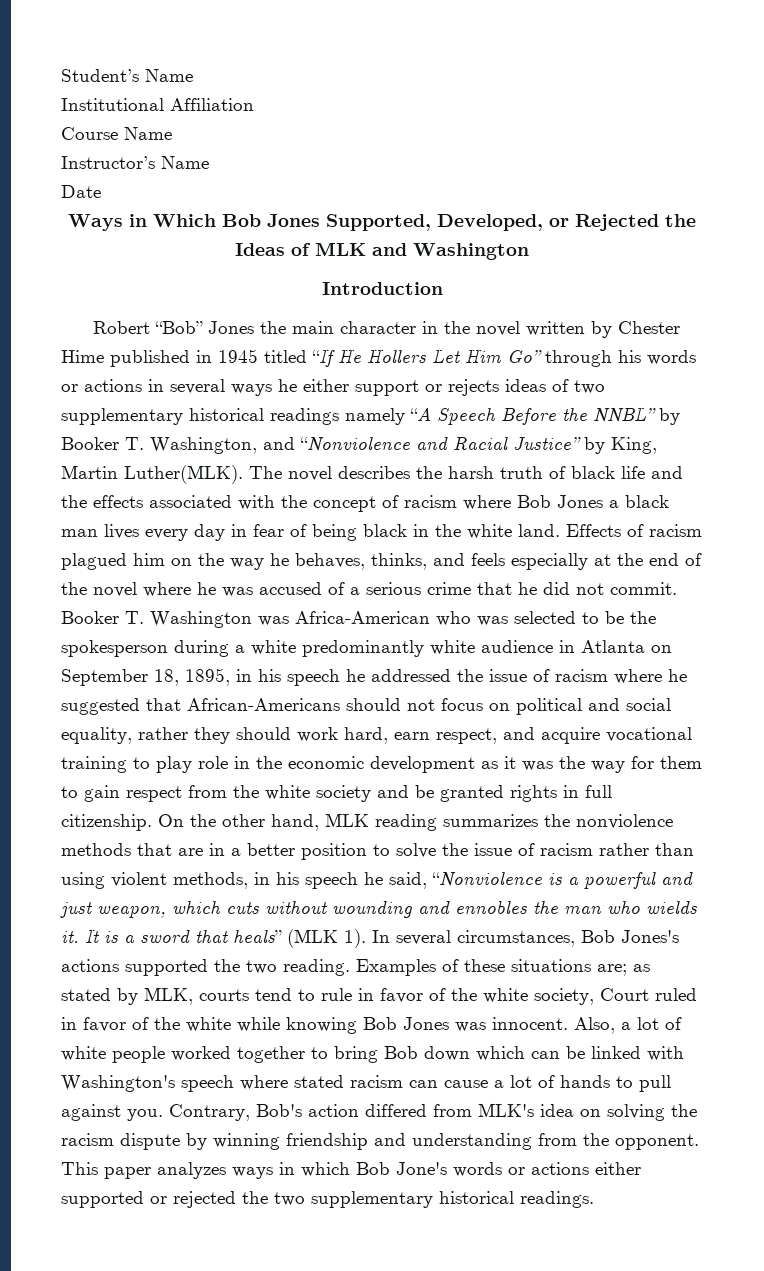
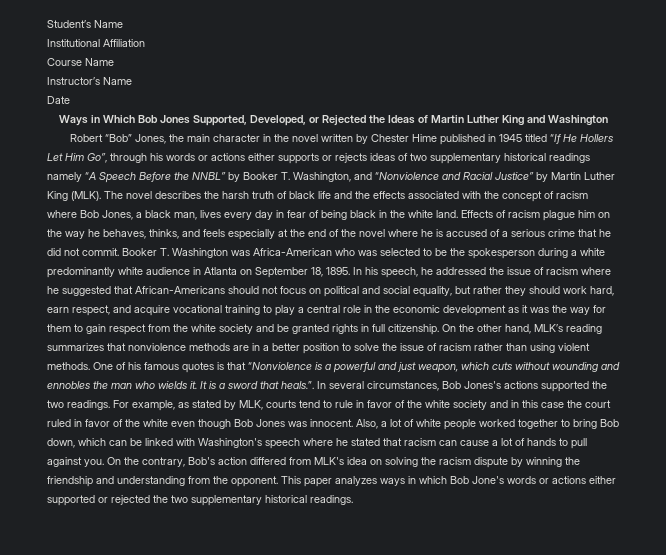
- Ways in Which Bob Jones Supported, Developed, or Rejected the Ideas of MLK and Washington
+ Ways in Which Bob Jones Supported, Developed, or Rejected the Ideas of Martin Luther King and Washington
- Introduction
- Robert “Bob” Jones the main character in the novel written by Chester Hime published in 1945 titled “If He Hollers Let Him Go” through his words or actions in several ways he either support or rejects ideas of two supplementary historical readings namely “A Speech Before the NNBL” by Booker T. Washington, and “Nonviolence and Racial Justice” by King, Martin Luther(MLK).
+ Robert “Bob” Jones, the main character in the novel written by Chester Hime published in 1945 titled “If He Hollers Let Him Go”, through his words or actions either supports or rejects ideas of two supplementary historical readings namely “A Speech Before the NNBL” by Booker T. Washington, and “Nonviolence and Racial Justice” by Martin Luther King (MLK).
- The novel describes the harsh truth of black life and the effects associated with the concept of racism where Bob Jones a black man lives every day in fear of being black in the white land.
+ The novel describes the harsh truth of black life and the effects associated with the concept of racism where Bob Jones, a black man, lives every day in fear of being black in the white land.
- Effects of racism plagued him on the way he behaves, thinks, and feels especially at the end of the novel where he was accused of a serious crime that he did not commit.
+ Effects of racism plague him on the way he behaves, thinks, and feels especially at the end of the novel where he is accused of a serious crime that he did not commit.
- Booker T. Washington was Africa-American who was selected to be the spokesperson during a white predominantly white audience in Atlanta on September 18, 1895, in his speech he addressed the issue of racism where he suggested that African-Americans should not focus on political and social equality, rather they should work hard, earn respect, and acquire vocational training to play role in the economic development as it was the way for them to gain respect from the white society and be granted rights in full citizenship.
+ Booker T. Washington was Africa-American who was selected to be the spokesperson during a white predominantly white audience in Atlanta on September 18, 1895. In his speech, he addressed the issue of racism where he suggested that African-Americans should not focus on political and social equality, but rather they should work hard, earn respect, and acquire vocational training to play a central role in the economic development as it was the way for them to gain respect from the white society and be granted rights in full citizenship.
- On the other hand, MLK reading summarizes the nonviolence methods that are in a better position to solve the issue of racism rather than using violent methods, in his speech he said, “Nonviolence is a powerful and just weapon, which cuts without wounding and ennobles the man who wields it.
+ On the other hand, MLK’s reading summarizes that nonviolence methods are in a better position to solve the issue of racism rather than using violent methods. One of his famous quotes is that “Nonviolence is a powerful and just weapon, which cuts without wounding and ennobles the man who wields it.
- It is a sword that heals” (MLK 1). In several circumstances, Bob Jones's actions supported the two reading. Examples of these situations are; as stated by MLK, courts tend to rule in favor of the white society, Court ruled in favor of the white while knowing Bob Jones was innocent.
+ It is a sword that heals.”. In several circumstances, Bob Jones's actions supported the two readings. For example, as stated by MLK, courts tend to rule in favor of the white society and in this case the court ruled in favor of the white even though Bob Jones was innocent.
- Also, a lot of white people worked together to bring Bob down which can be linked with Washington's speech where stated racism can cause a lot of hands to pull against you.
+ Also, a lot of white people worked together to bring Bob down, which can be linked with Washington's speech where he stated that racism can cause a lot of hands to pull against you.
- Contrary, Bob's action differed from MLK's idea on solving the racism dispute by winning friendship and understanding from the opponent.
+ On the contrary, Bob's action differed from MLK's idea on solving the racism dispute by winning the friendship and understanding from the opponent.

